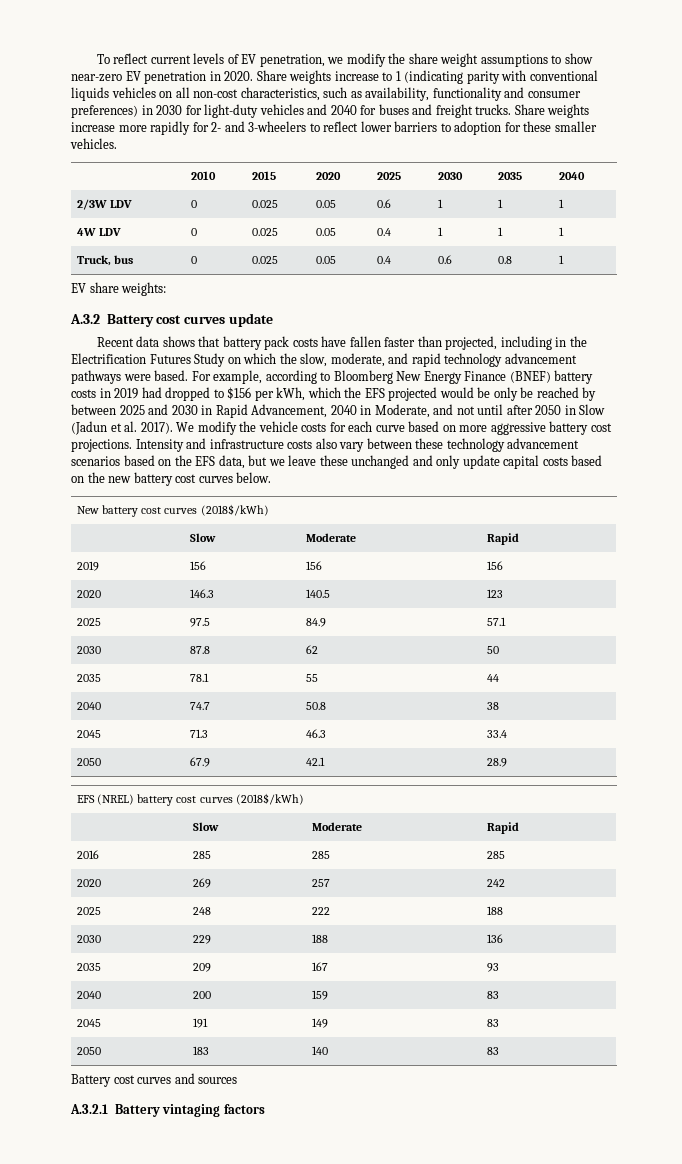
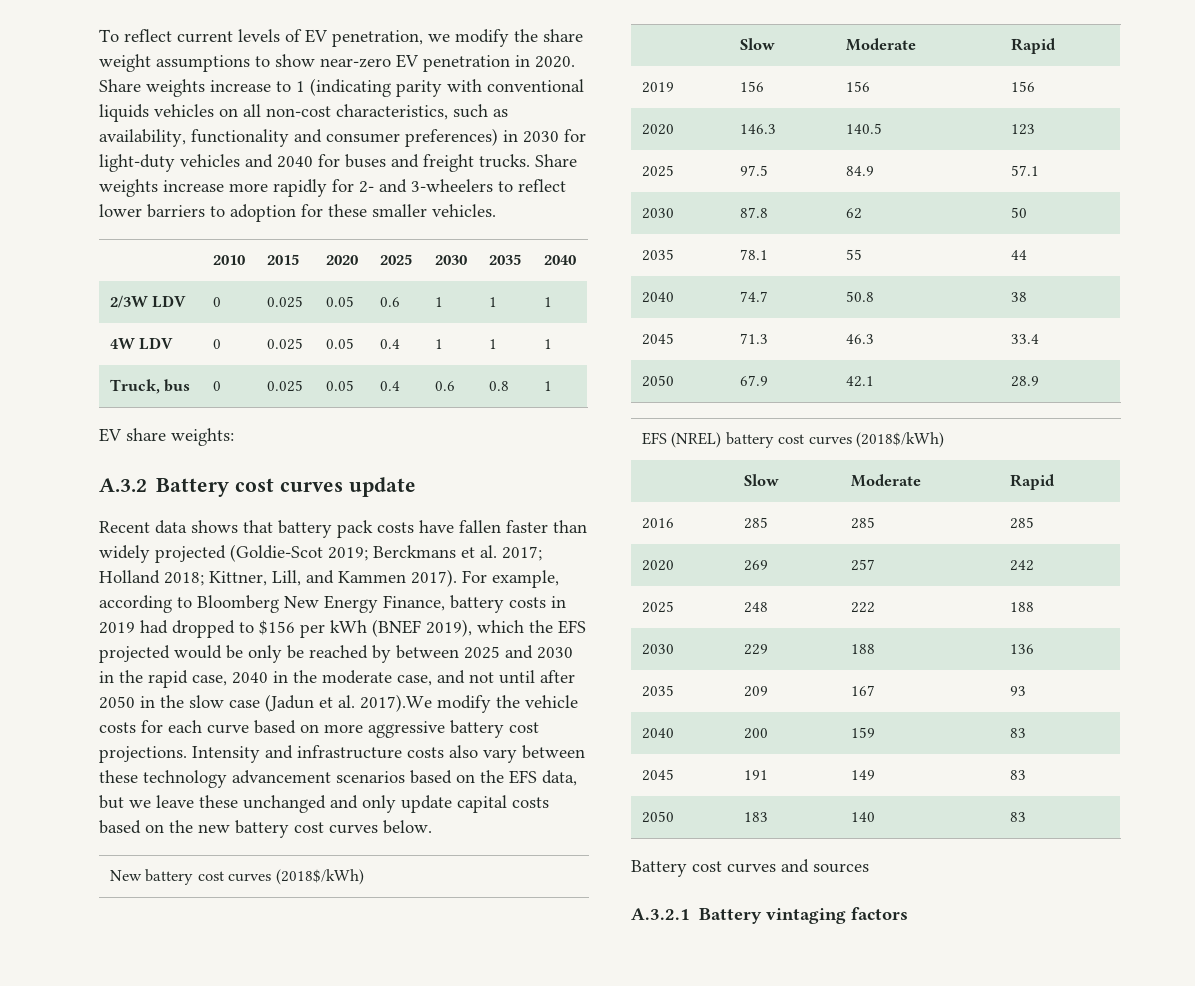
- Recent data shows that battery pack costs have fallen faster than projected, including in the Electrification Futures Study on which the slow, moderate, and rapid technology advancement pathways were based.
+ Recent data shows that battery pack costs have fallen faster than widely projected (Goldie-Scot 2019; Berckmans et al. 2017; Holland 2018; Kittner, Lill, and Kammen 2017).
- For example, according to Bloomberg New Energy Finance (BNEF) battery costs in 2019 had dropped to $156 per kWh, which the EFS projected would be only be reached by between 2025 and 2030 in Rapid Advancement, 2040 in Moderate, and not until after 2050 in Slow (Jadun et al. 2017). We modify the vehicle costs for each curve based on more aggressive battery cost projections.
+ For example, according to Bloomberg New Energy Finance, battery costs in 2019 had dropped to $156 per kWh (BNEF 2019), which the EFS projected would be only be reached by between 2025 and 2030 in the rapid case, 2040 in the moderate case, and not until after 2050 in the slow case (Jadun et al. 2017).We modify the vehicle costs for each curve based on more aggressive battery cost projections.

